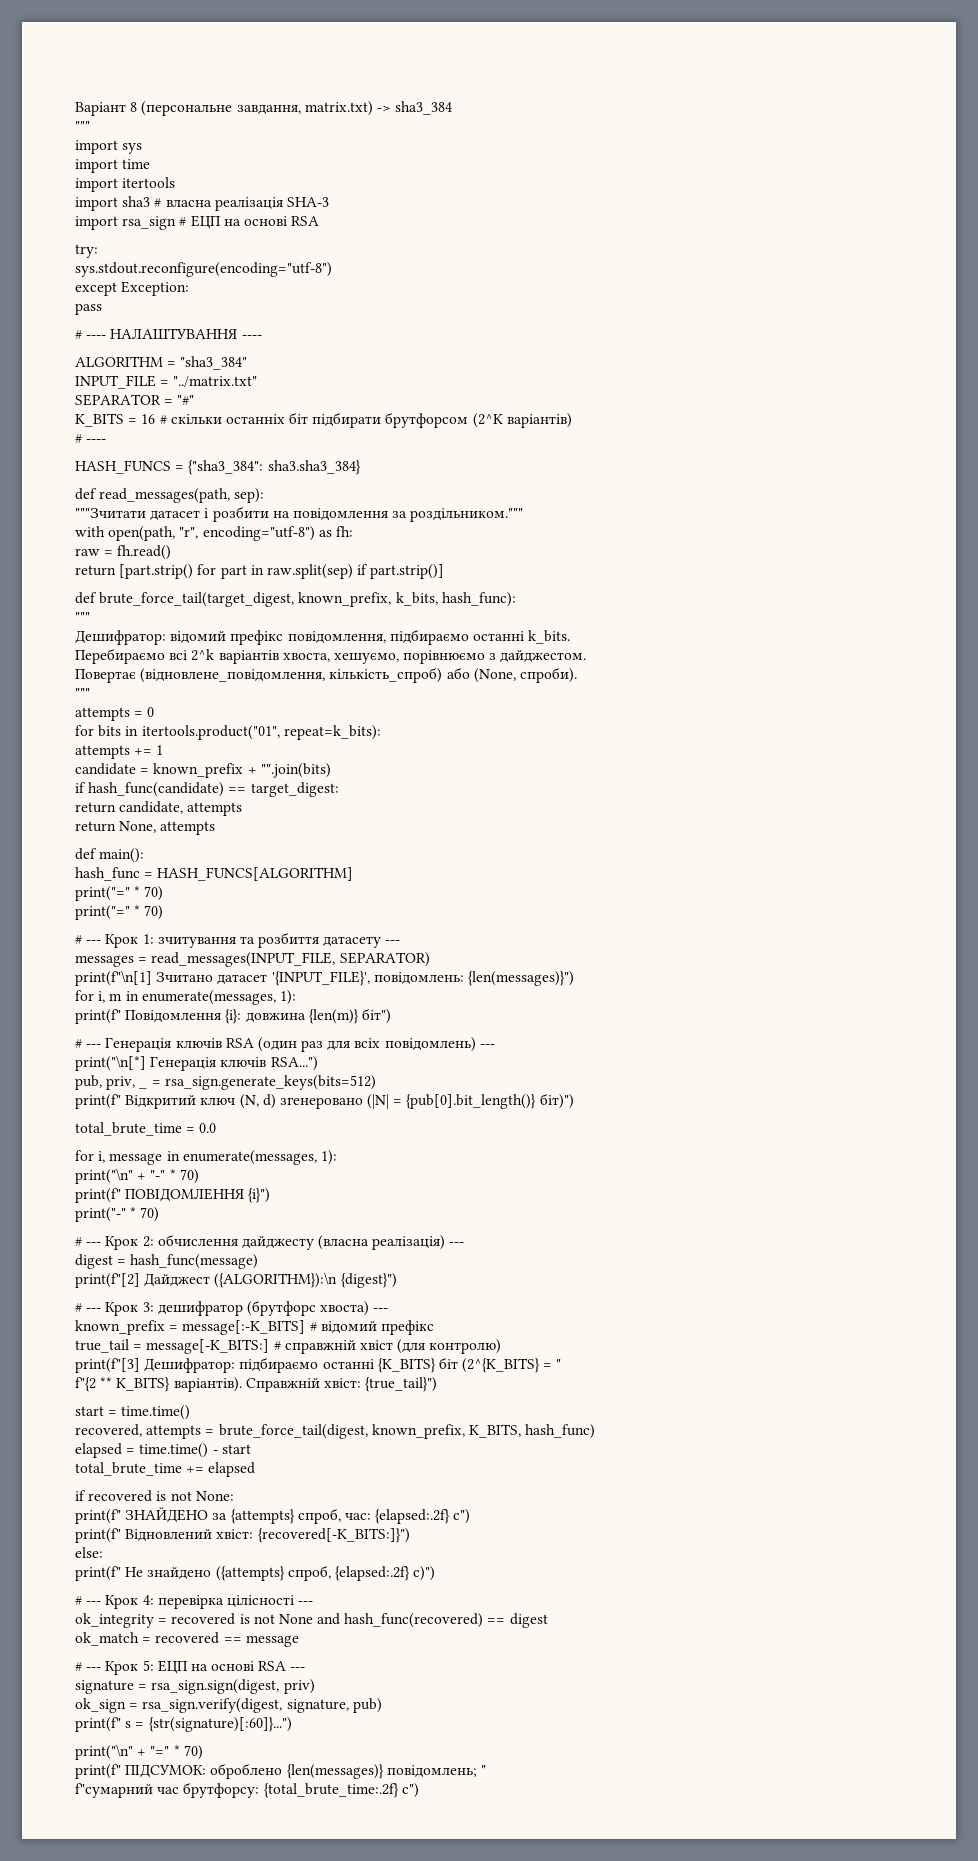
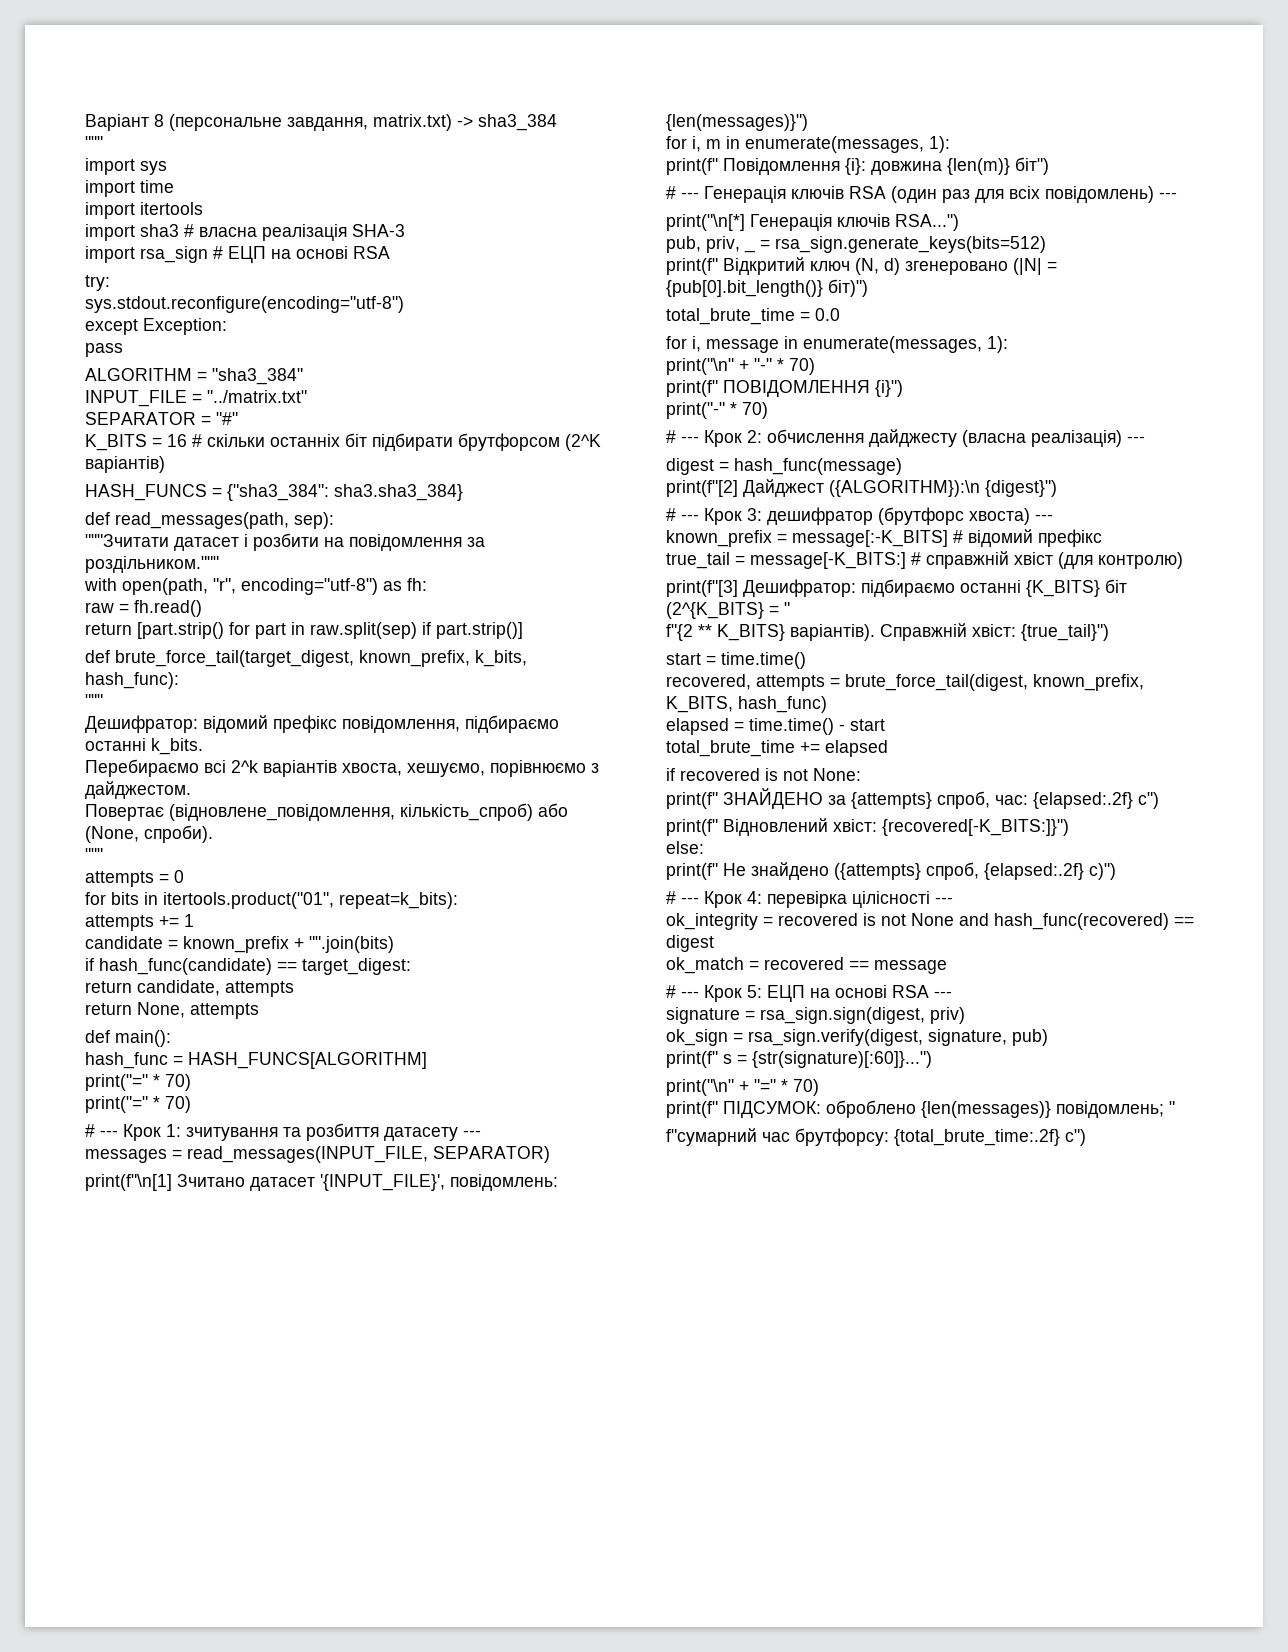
- # ---- НАЛАШТУВАННЯ ----
  K_BITS = 16 # скільки останніх біт підбирати брутфорсом (2^K варіантів)
- # ----

